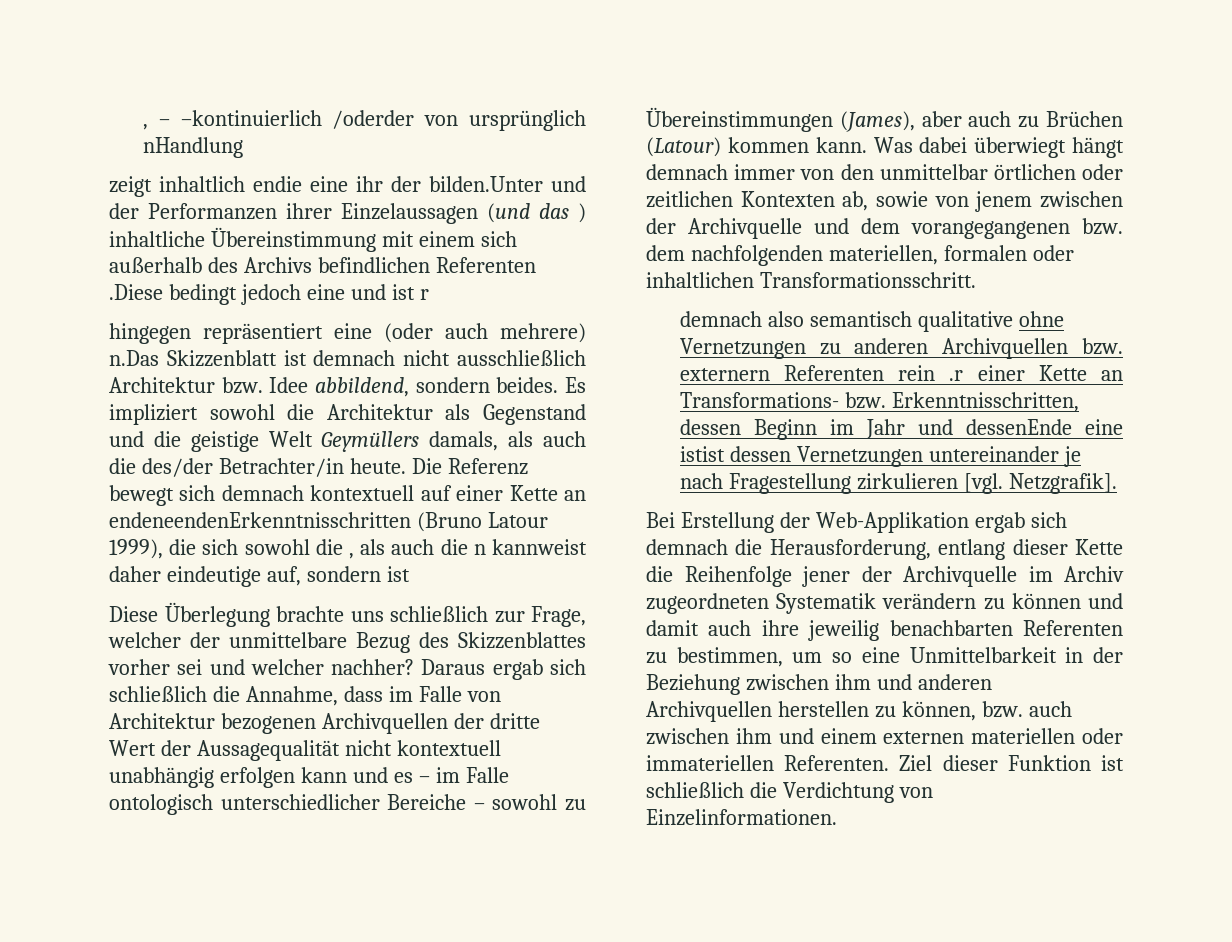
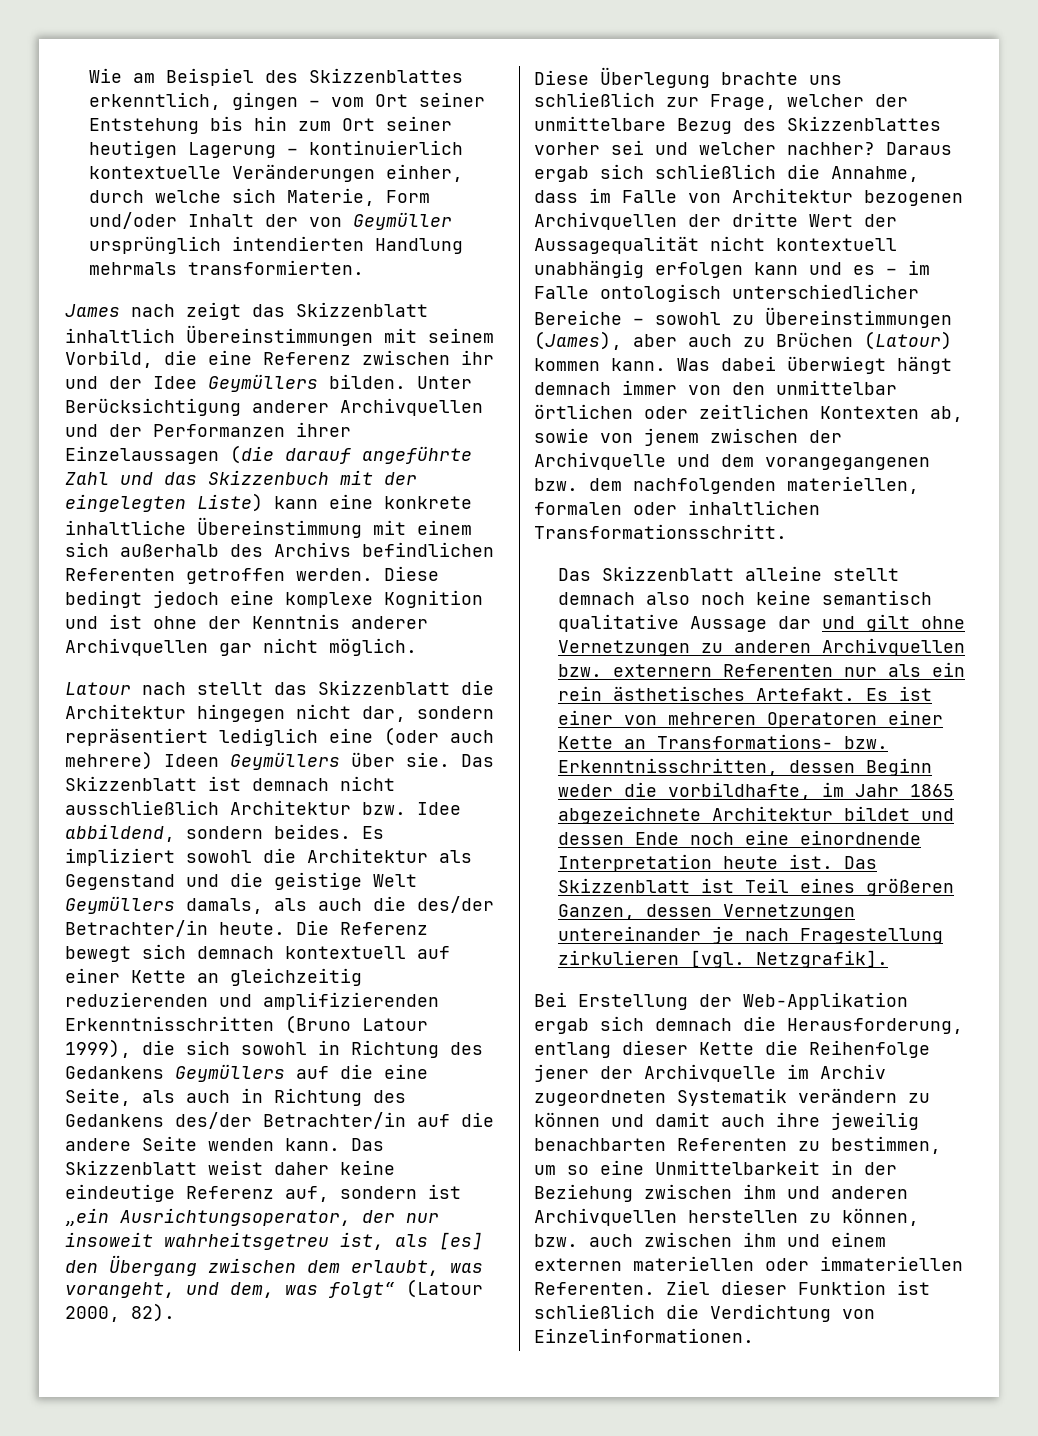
- , – –kontinuierlich /oderder von ursprünglich nHandlung
- zeigt inhaltlich endie eine ihr der bilden.Unter und der Performanzen ihrer Einzelaussagen (und das ) inhaltliche Übereinstimmung mit einem sich außerhalb des Archivs befindlichen Referenten .Diese bedingt jedoch eine und ist r
- hingegen repräsentiert eine (oder auch mehrere) n.Das Skizzenblatt ist demnach nicht ausschließlich Architektur bzw. Idee abbildend, sondern beides.
+ Wie am Beispiel des Skizzenblattes erkenntlich, gingen – vom Ort seiner Entstehung bis hin zum Ort seiner heutigen Lagerung – kontinuierlich kontextuelle Veränderungen einher, durch welche sich Materie, Form und/oder Inhalt der von Geymüller ursprünglich intendierten Handlung mehrmals transformierten.
+ James nach zeigt das Skizzenblatt inhaltlich Übereinstimmungen mit seinem Vorbild, die eine Referenz zwischen ihr und der Idee Geymüllers bilden. Unter Berücksichtigung anderer Archivquellen und der Performanzen ihrer Einzelaussagen (die darauf angeführte Zahl und das Skizzenbuch mit der eingelegten Liste) kann eine konkrete inhaltliche Übereinstimmung mit einem sich außerhalb des Archivs befindlichen Referenten getroffen werden. Diese bedingt jedoch eine komplexe Kognition und ist ohne der Kenntnis anderer Archivquellen gar nicht möglich.
+ Latour nach stellt das Skizzenblatt die Architektur hingegen nicht dar, sondern repräsentiert lediglich eine (oder auch mehrere) Ideen Geymüllers über sie. Das Skizzenblatt ist demnach nicht ausschließlich Architektur bzw. Idee abbildend, sondern beides.
- Die Referenz bewegt sich demnach kontextuell auf einer Kette an endeneendenErkenntnisschritten (Bruno Latour 1999), die sich sowohl die , als auch die n kannweist daher eindeutige auf, sondern ist
+ Die Referenz bewegt sich demnach kontextuell auf einer Kette an gleichzeitig reduzierenden und amplifizierenden Erkenntnisschritten (Bruno Latour 1999), die sich sowohl in Richtung des Gedankens Geymüllers auf die eine Seite, als auch in Richtung des Gedankens des/der Betrachter/in auf die andere Seite wenden kann. Das Skizzenblatt weist daher keine eindeutige Referenz auf, sondern ist „ein Ausrichtungsoperator, der nur insoweit wahrheitsgetreu ist, als [es] den Übergang zwischen dem erlaubt, was vorangeht, und dem, was folgt“ (Latour 2000, 82).
- demnach also semantisch qualitative ohne Vernetzungen zu anderen Archivquellen bzw. externern Referenten rein .r einer Kette an Transformations- bzw. Erkenntnisschritten, dessen Beginn im Jahr und dessenEnde eine istist dessen Vernetzungen untereinander je nach Fragestellung zirkulieren [vgl. Netzgrafik].
+ Das Skizzenblatt alleine stellt demnach also noch keine semantisch qualitative Aussage dar und gilt ohne Vernetzungen zu anderen Archivquellen bzw. externern Referenten nur als ein rein ästhetisches Artefakt. Es ist einer von mehreren Operatoren einer Kette an Transformations- bzw. Erkenntnisschritten, dessen Beginn weder die vorbildhafte, im Jahr 1865 abgezeichnete Architektur bildet und dessen Ende noch eine einordnende Interpretation heute ist. Das Skizzenblatt ist Teil eines größeren Ganzen, dessen Vernetzungen untereinander je nach Fragestellung zirkulieren [vgl. Netzgrafik].

